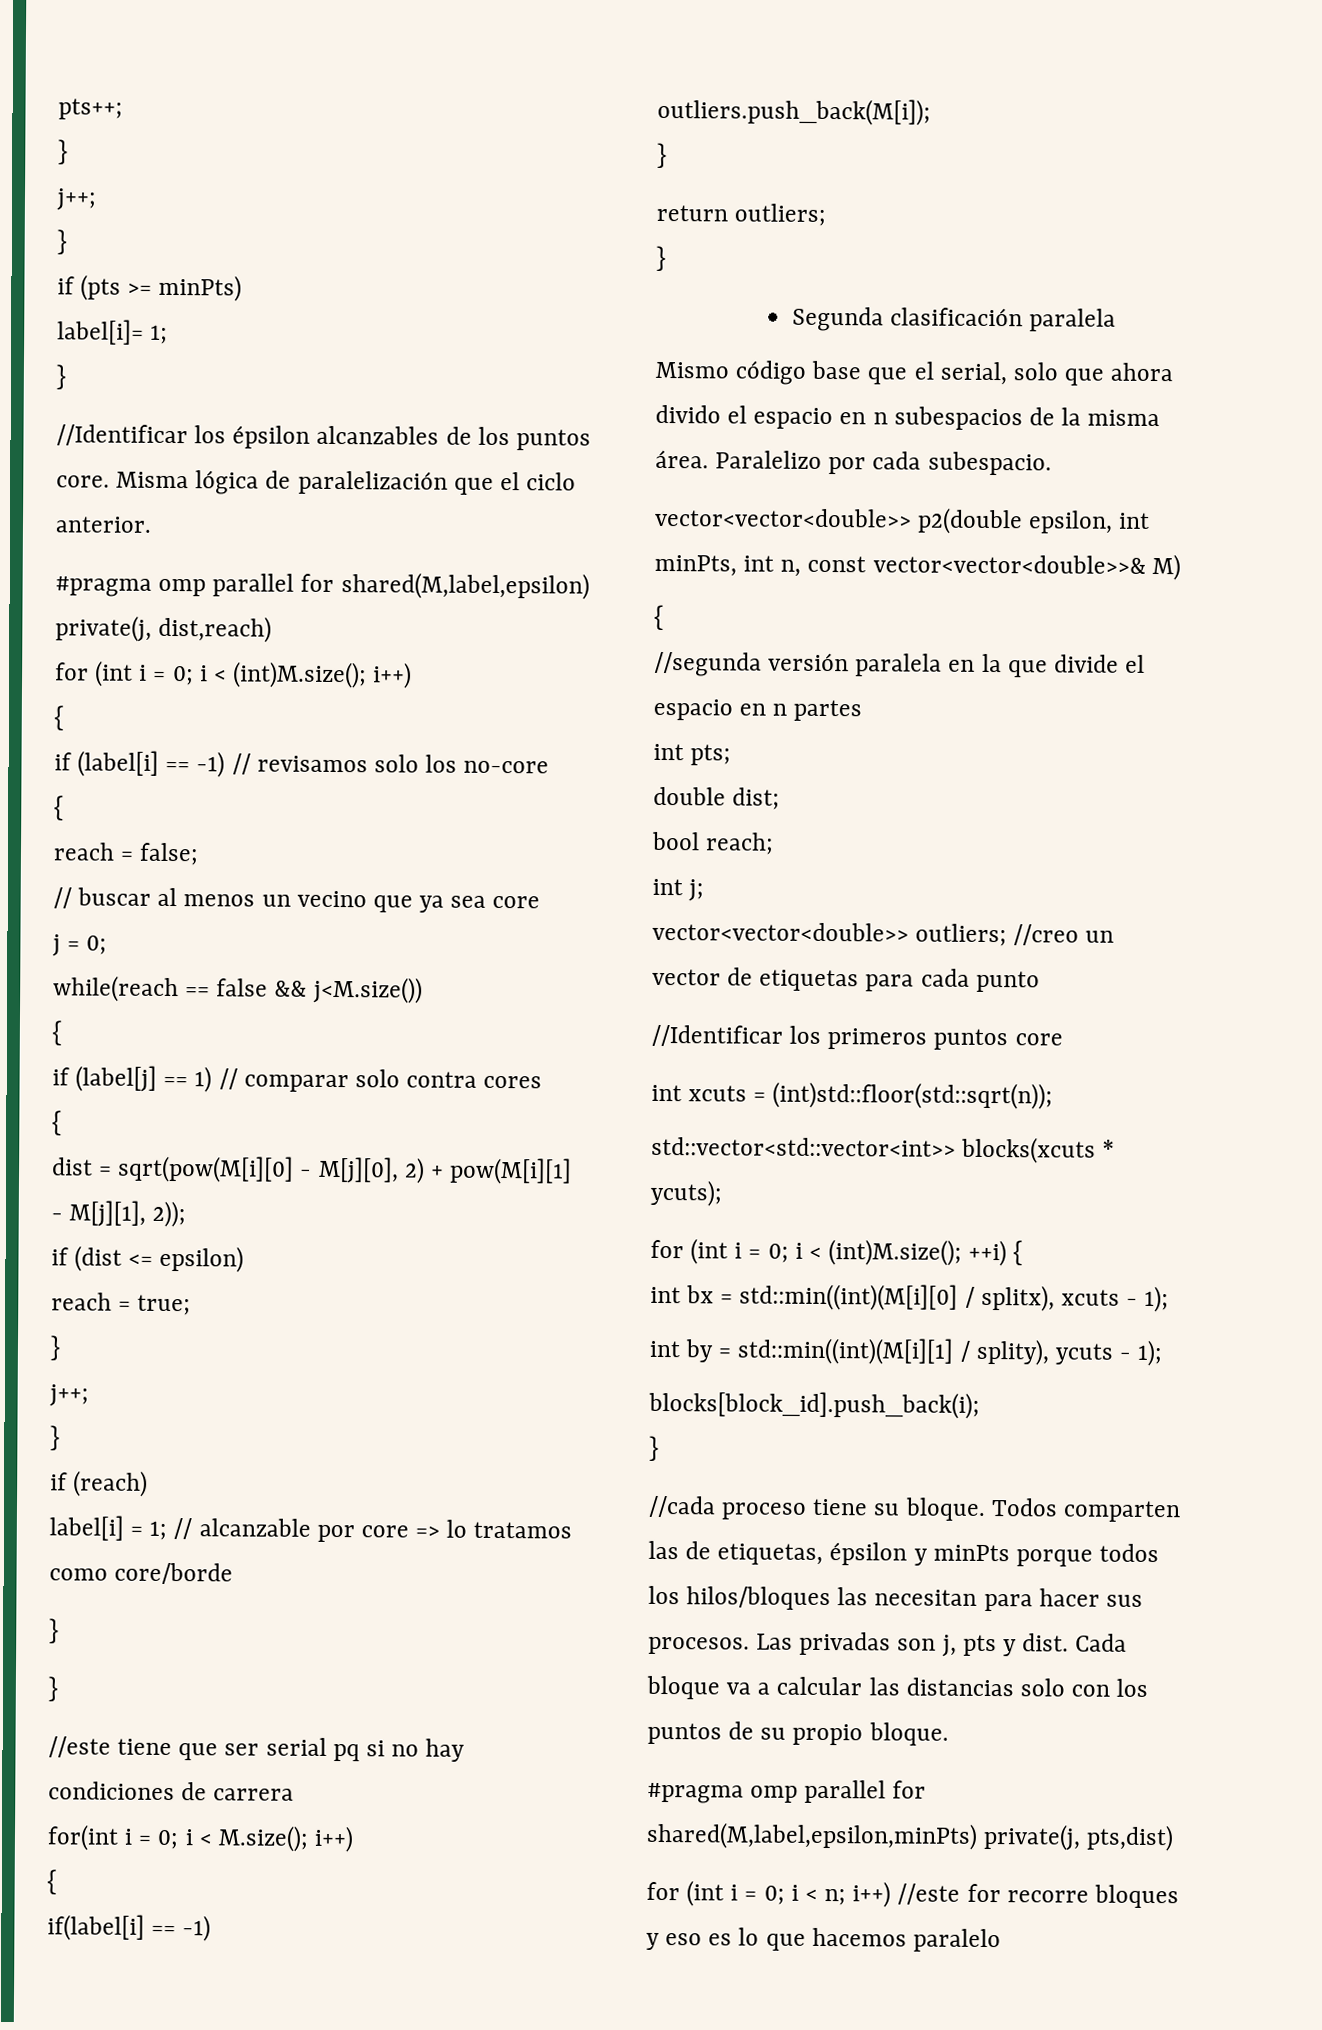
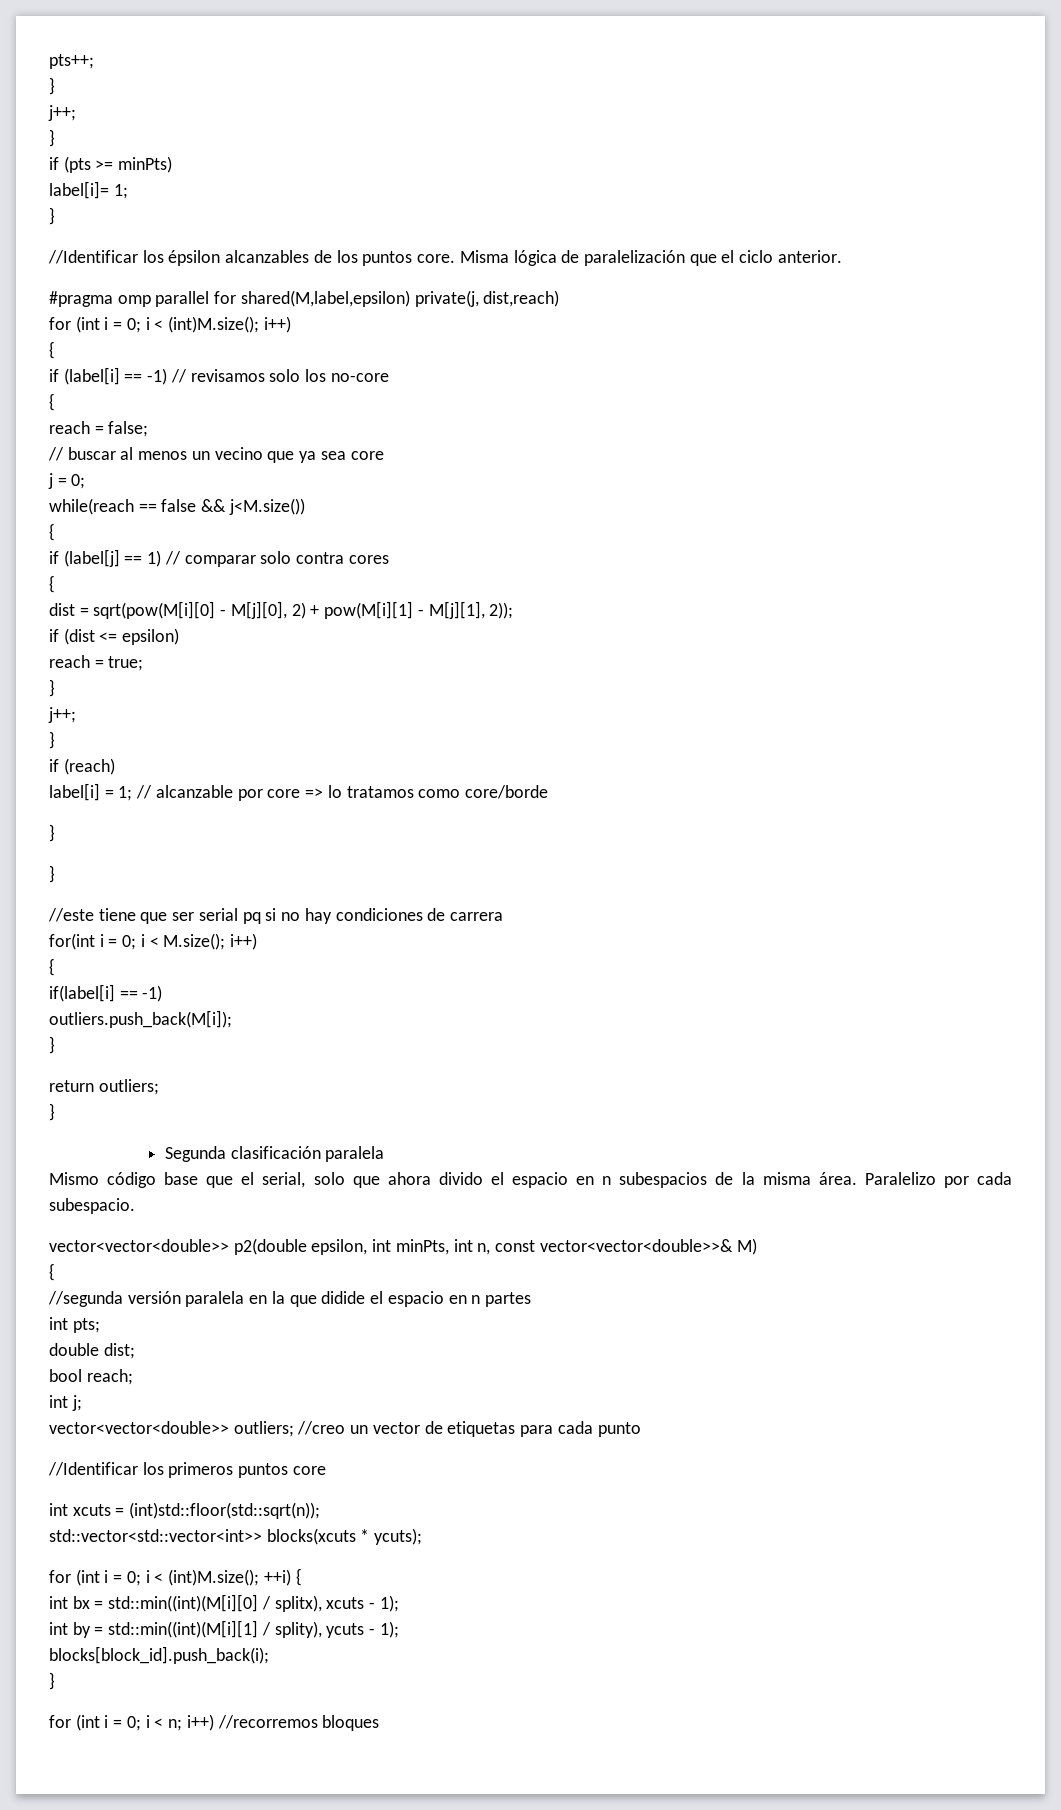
- //segunda versión paralela en la que divide el espacio en n partes
+ //segunda versión paralela en la que didide el espacio en n partes
- //cada proceso tiene su bloque. Todos comparten las de etiquetas, épsilon y minPts porque todos los hilos/bloques las necesitan para hacer sus procesos. Las privadas son j, pts y dist. Cada bloque va a calcular las distancias solo con los puntos de su propio bloque.
- #pragma omp parallel for shared(M,label,epsilon,minPts) private(j, pts,dist)
- for (int i = 0; i < n; i++) //este for recorre bloques y eso es lo que hacemos paralelo
+ for (int i = 0; i < n; i++) //recorremos bloques

